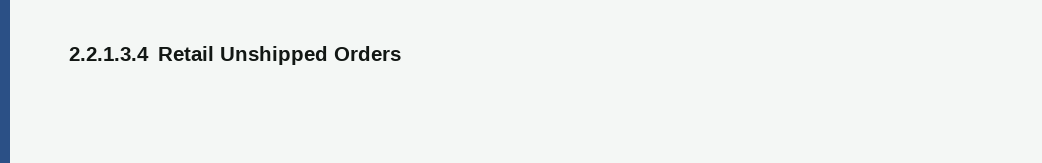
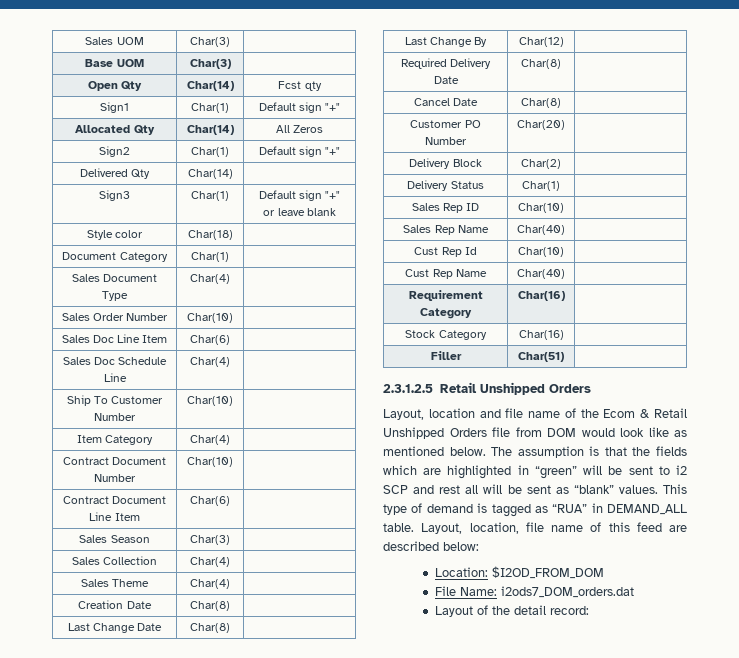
- 2.2.1.3.4 Retail Unshipped Orders
+ Sales UOM | Char(3) |
+ Base UOM | Char(3) |
+ Open Qty | Char(14) | Fcst qty
+ Sign1 | Char(1) | Default sign "+"
+ Allocated Qty | Char(14) | All Zeros
+ Sign2 | Char(1) | Default sign "+"
+ Delivered Qty | Char(14) |
+ Sign3 | Char(1) | Default sign "+" or leave blank
+ Style color | Char(18) |
+ Document Category | Char(1) |
+ Sales Document Type | Char(4) |
+ Sales Order Number | Char(10) |
+ Sales Doc Line Item | Char(6) |
+ Sales Doc Schedule Line | Char(4) |
+ Ship To Customer Number | Char(10) |
+ Item Category | Char(4) |
+ Contract Document Number | Char(10) |
+ Contract Document Line Item | Char(6) |
+ Sales Season | Char(3) |
+ Sales Collection | Char(4) |
+ Sales Theme | Char(4) |
+ Creation Date | Char(8) |
+ Last Change Date | Char(8) |
+ Last Change By | Char(12) |
+ Required Delivery Date | Char(8) |
+ Cancel Date | Char(8) |
+ Customer PO Number | Char(20) |
+ Delivery Block | Char(2) |
+ Delivery Status | Char(1) |
+ Sales Rep ID | Char(10) |
+ Sales Rep Name | Char(40) |
+ Cust Rep Id | Char(10) |
+ Cust Rep Name | Char(40) |
+ Requirement Category | Char(16) |
+ Stock Category | Char(16) |
+ Filler | Char(51) |
+ 2.3.1.2.5 Retail Unshipped Orders
+ Layout, location and file name of the Ecom & Retail Unshipped Orders file from DOM would look like as mentioned below. The assumption is that the fields which are highlighted in “green” will be sent to i2 SCP and rest all will be sent as “blank” values. This type of demand is tagged as “RUA” in DEMAND_ALL table. Layout, location, file name of this feed are described below:
+ Location: $I2OD_FROM_DOM
+ File Name: i2ods7_DOM_orders.dat
+ Layout of the detail record:

